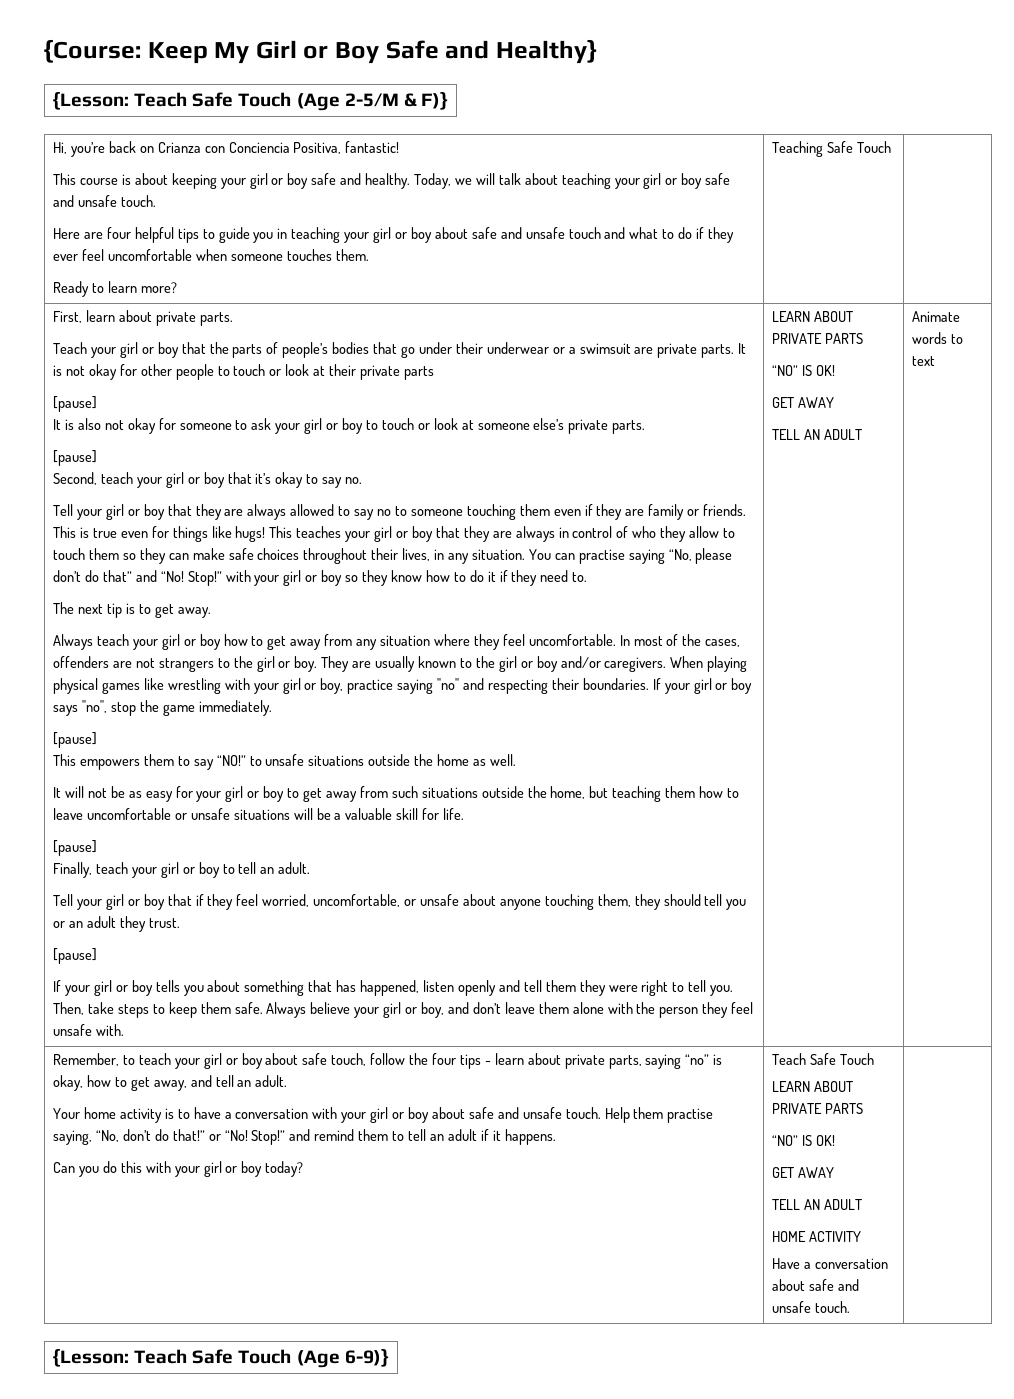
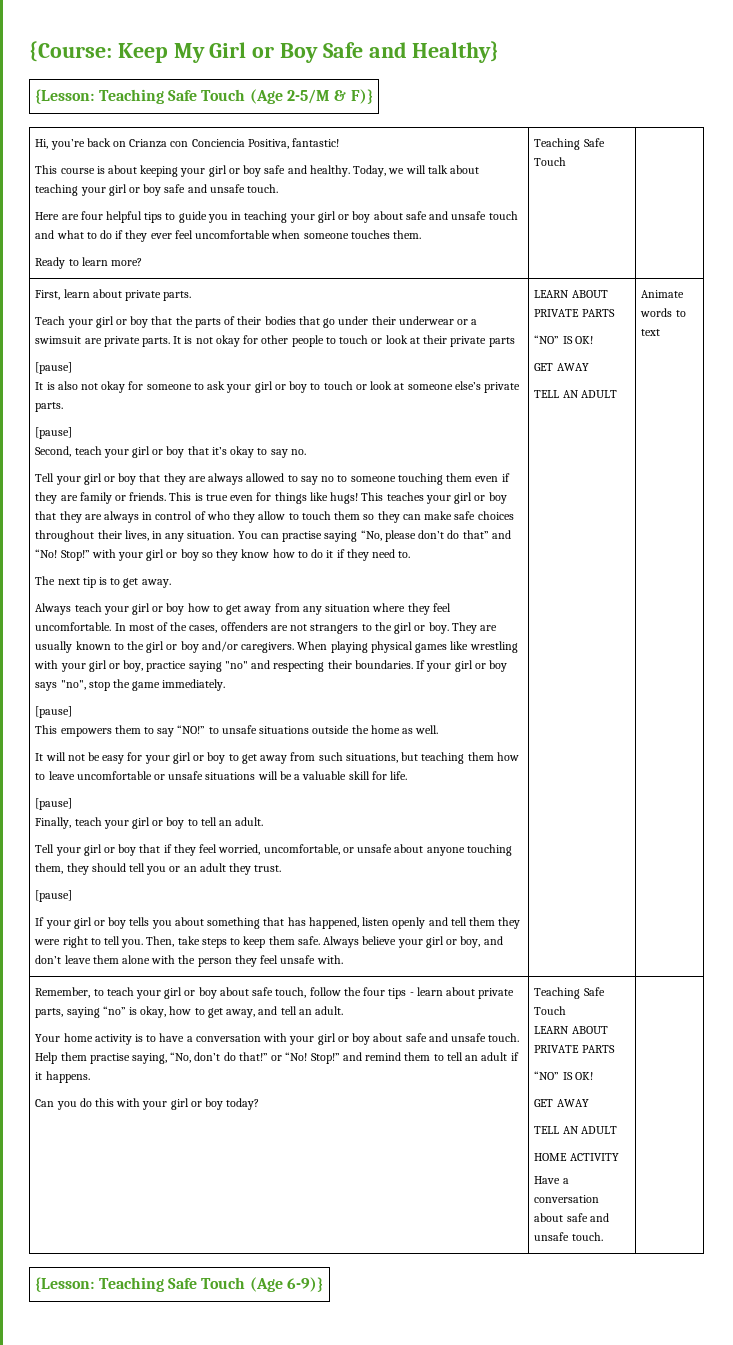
- {Lesson: Teach Safe Touch (Age 2-5/M & F)}
+ {Lesson: Teaching Safe Touch (Age 2-5/M & F)}
- Teach your girl or boy that the parts of people’s bodies that go under their underwear or a swimsuit are private parts.
+ Teach your girl or boy that the parts of their bodies that go under their underwear or a swimsuit are private parts.
- It will not be as easy for your girl or boy to get away from such situations outside the home, but teaching them how to leave uncomfortable or unsafe situations will be a valuable skill for life.
+ It will not be easy for your girl or boy to get away from such situations, but teaching them how to leave uncomfortable or unsafe situations will be a valuable skill for life.
- Can you do this with your girl or boy today? | Teach Safe Touch
+ Can you do this with your girl or boy today? | Teaching Safe Touch
- {Lesson: Teach Safe Touch (Age 6-9)}
+ {Lesson: Teaching Safe Touch (Age 6-9)}

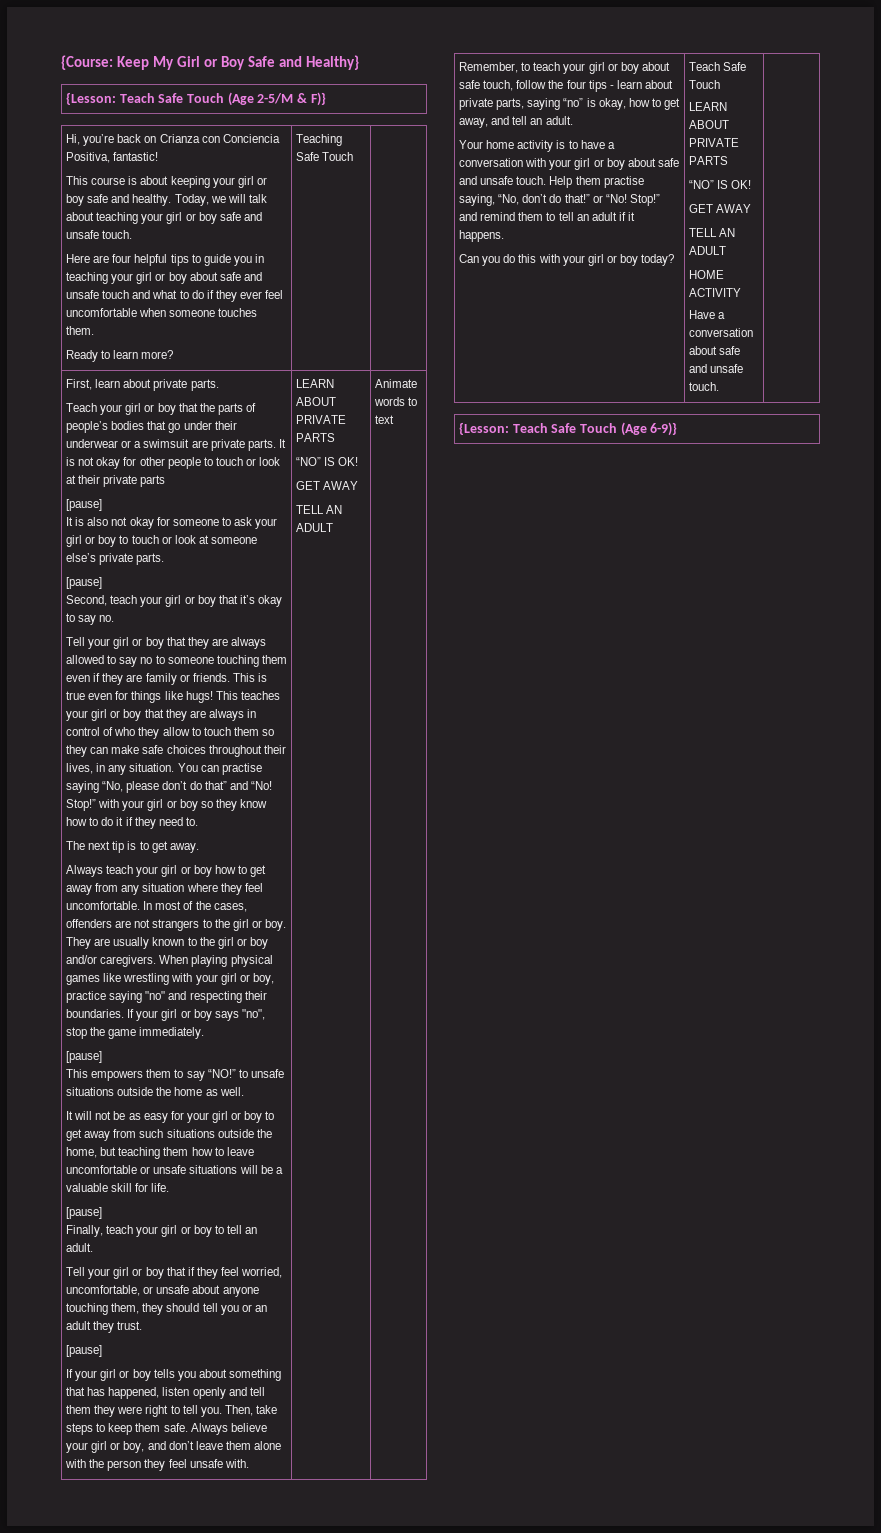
- {Lesson: Teaching Safe Touch (Age 2-5/M & F)}
+ {Lesson: Teach Safe Touch (Age 2-5/M & F)}
- Teach your girl or boy that the parts of their bodies that go under their underwear or a swimsuit are private parts.
+ Teach your girl or boy that the parts of people’s bodies that go under their underwear or a swimsuit are private parts.
- It will not be easy for your girl or boy to get away from such situations, but teaching them how to leave uncomfortable or unsafe situations will be a valuable skill for life.
+ It will not be as easy for your girl or boy to get away from such situations outside the home, but teaching them how to leave uncomfortable or unsafe situations will be a valuable skill for life.
- Can you do this with your girl or boy today? | Teaching Safe Touch
+ Can you do this with your girl or boy today? | Teach Safe Touch
- {Lesson: Teaching Safe Touch (Age 6-9)}
+ {Lesson: Teach Safe Touch (Age 6-9)}

